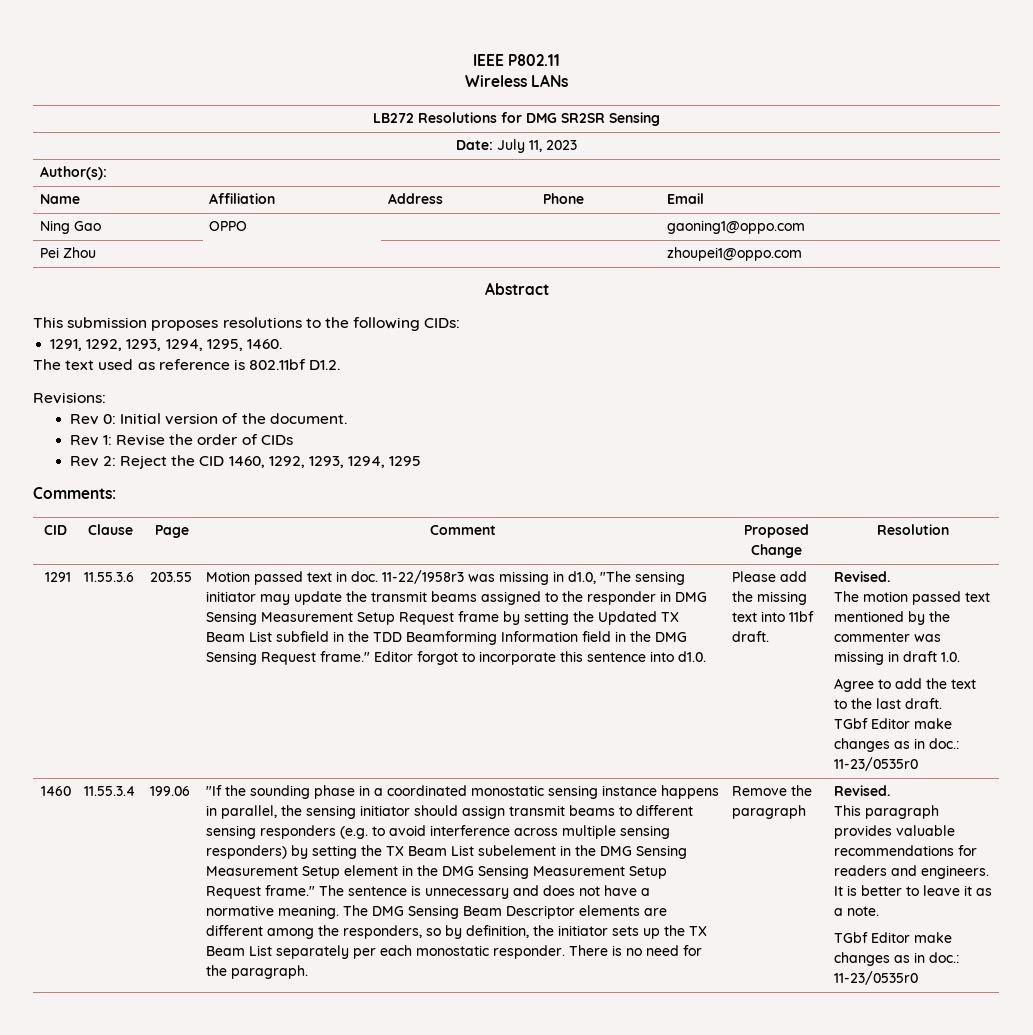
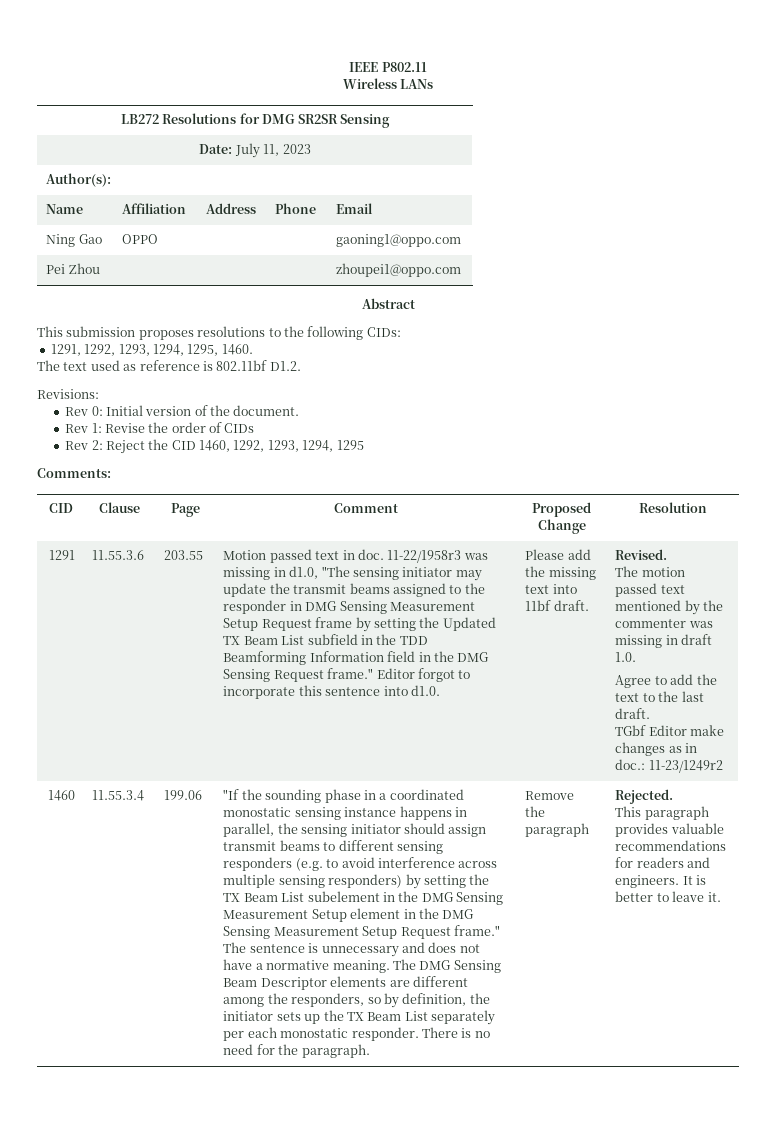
  Agree to add the text to the last draft.
- TGbf Editor make changes as in doc.: 11-23/0535r0
+ TGbf Editor make changes as in doc.: 11-23/1249r2
- Remove the paragraph | Revised.
+ Remove the paragraph | Rejected.
- It is better to leave it as a note.
- TGbf Editor make changes as in doc.: 11-23/0535r0
+ It is better to leave it.

